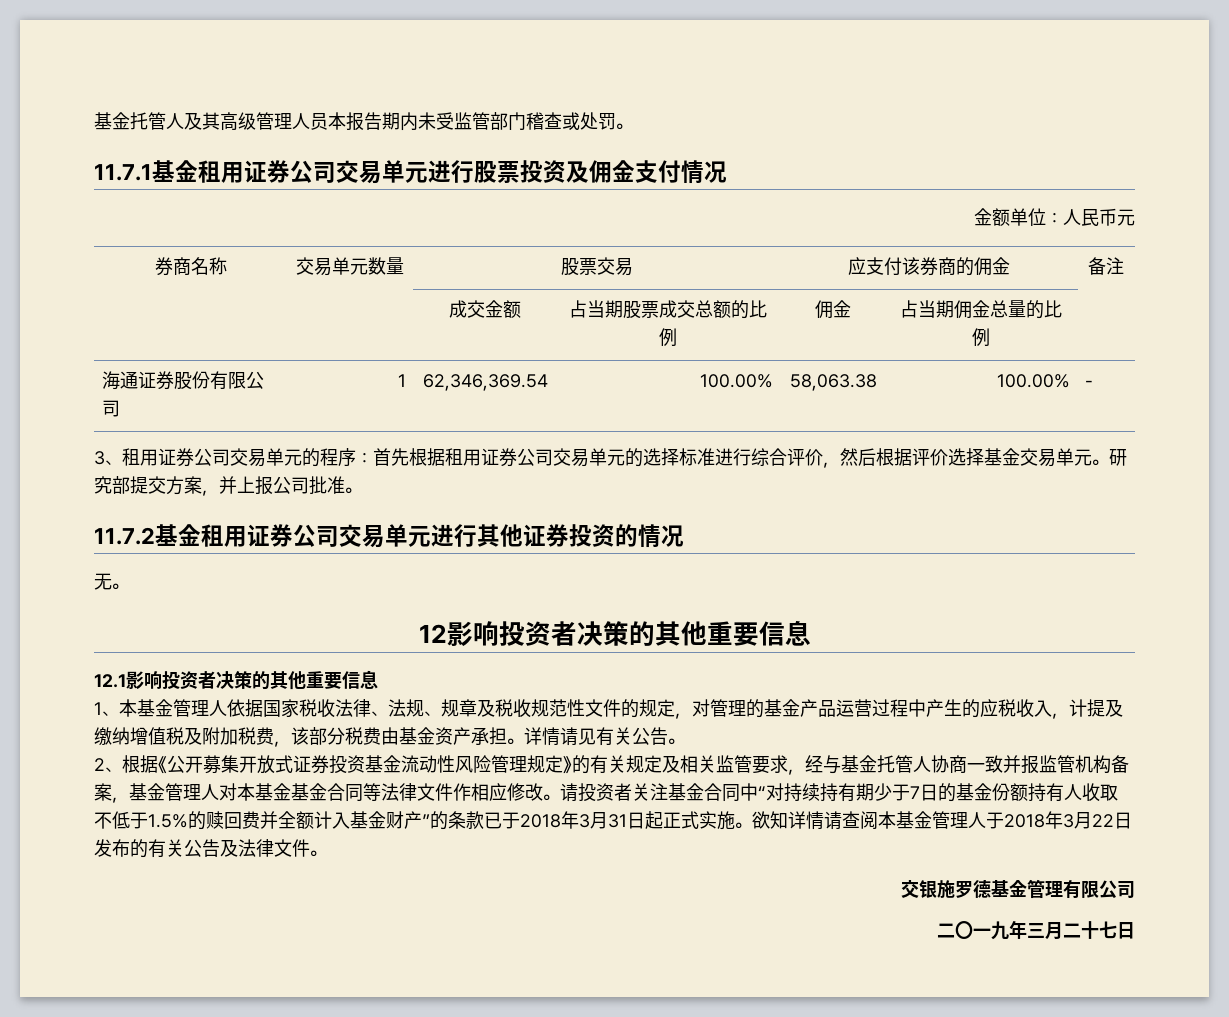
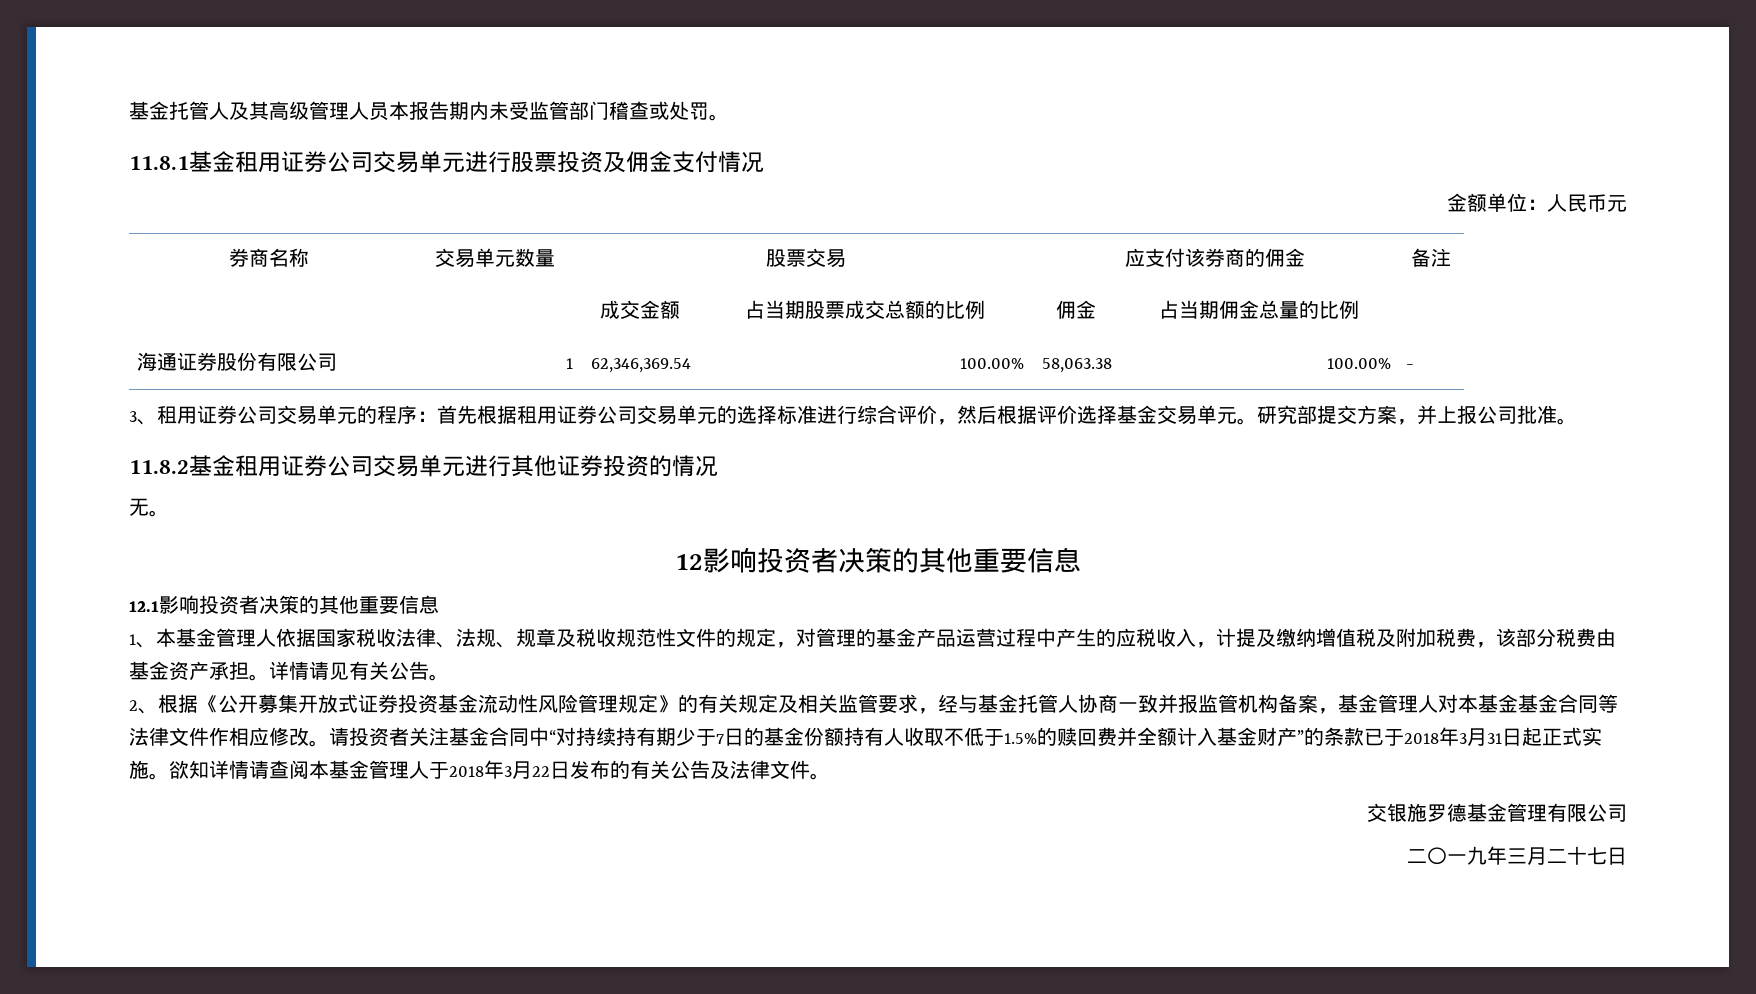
- 11.7.1基金租用证券公司交易单元进行股票投资及佣金支付情况
+ 11.8.1基金租用证券公司交易单元进行股票投资及佣金支付情况
- 11.7.2基金租用证券公司交易单元进行其他证券投资的情况
+ 11.8.2基金租用证券公司交易单元进行其他证券投资的情况

